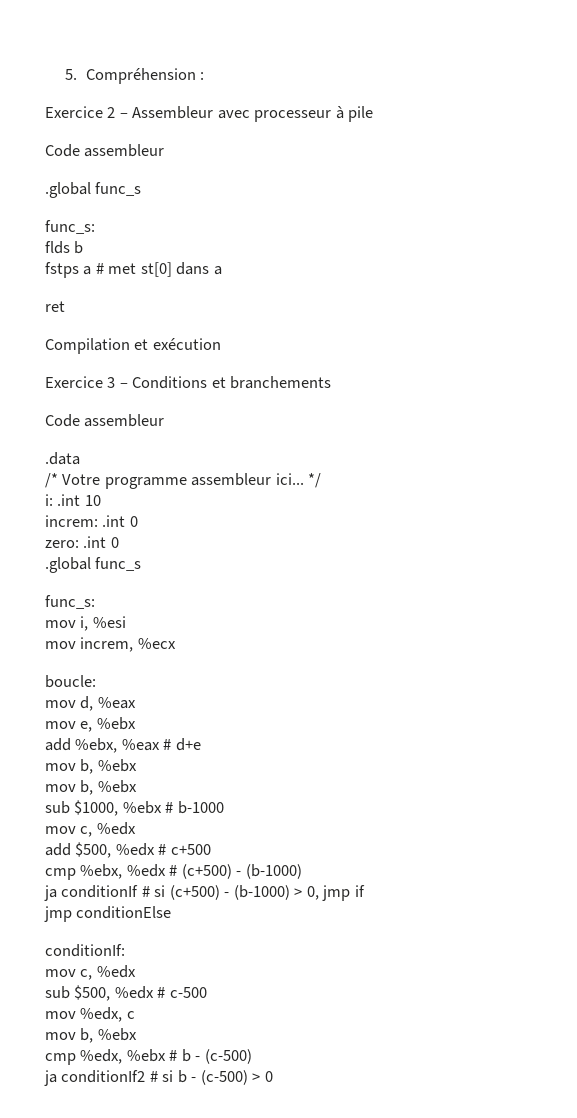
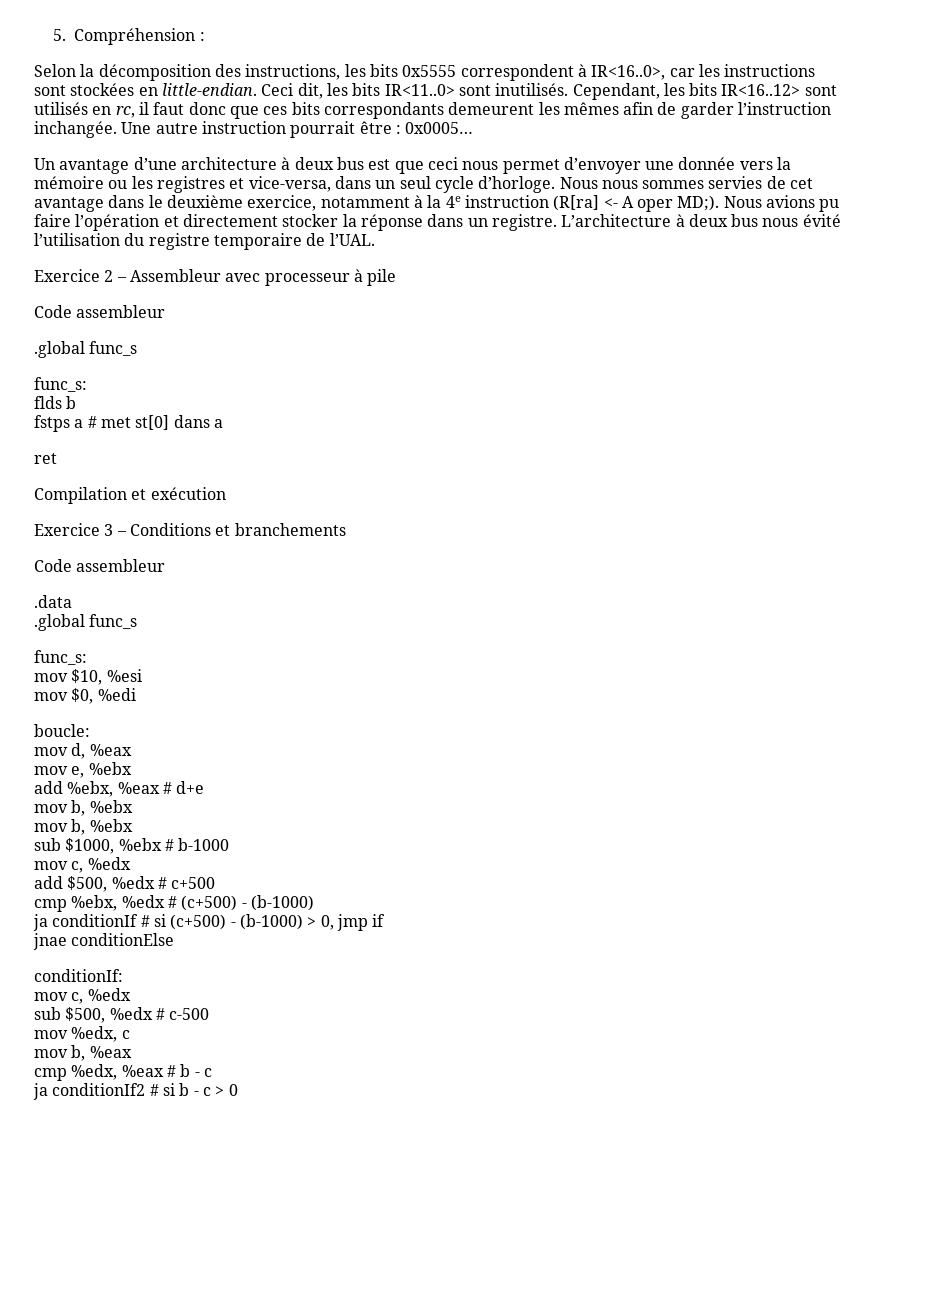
+ Selon la décomposition des instructions, les bits 0x5555 correspondent à IR<16..0>, car les instructions sont stockées en little-endian. Ceci dit, les bits IR<11..0> sont inutilisés. Cependant, les bits IR<16..12> sont utilisés en rc, il faut donc que ces bits correspondants demeurent les mêmes afin de garder l’instruction inchangée. Une autre instruction pourrait être : 0x0005…
+ Un avantage d’une architecture à deux bus est que ceci nous permet d’envoyer une donnée vers la mémoire ou les registres et vice-versa, dans un seul cycle d’horloge. Nous nous sommes servies de cet avantage dans le deuxième exercice, notamment à la 4e instruction (R[ra] <- A oper MD;). Nous avions pu faire l’opération et directement stocker la réponse dans un registre. L’architecture à deux bus nous évité l’utilisation du registre temporaire de l’UAL.
- /* Votre programme assembleur ici... */
- i: .int 10
- increm: .int 0
- zero: .int 0
- mov i, %esi
+ mov $10, %esi
- mov increm, %ecx
+ mov $0, %edi
- jmp conditionElse
+ jnae conditionElse
  mov %edx, c
- mov b, %ebx
+ mov b, %eax
- cmp %edx, %ebx # b - (c-500)
+ cmp %edx, %eax # b - c
- ja conditionIf2 # si b - (c-500) > 0
+ ja conditionIf2 # si b - c > 0

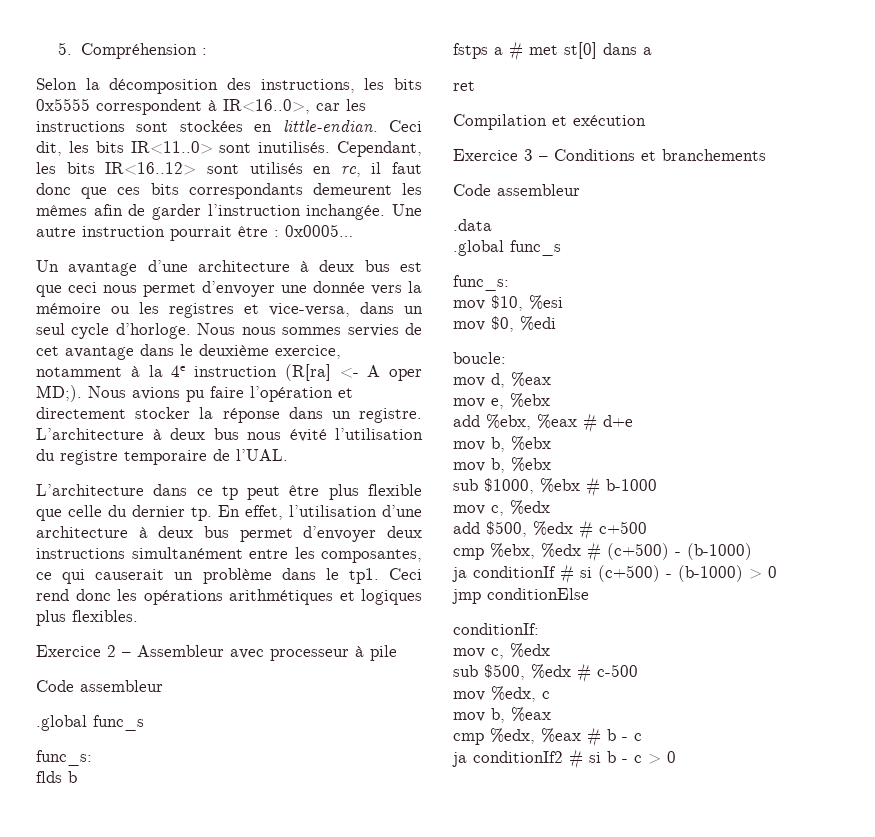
+ L’architecture dans ce tp peut être plus flexible que celle du dernier tp. En effet, l’utilisation d’une architecture à deux bus permet d’envoyer deux instructions simultanément entre les composantes, ce qui causerait un problème dans le tp1. Ceci rend donc les opérations arithmétiques et logiques plus flexibles.
- ja conditionIf # si (c+500) - (b-1000) > 0, jmp if
- jnae conditionElse
+ ja conditionIf # si (c+500) - (b-1000) > 0
+ jmp conditionElse

